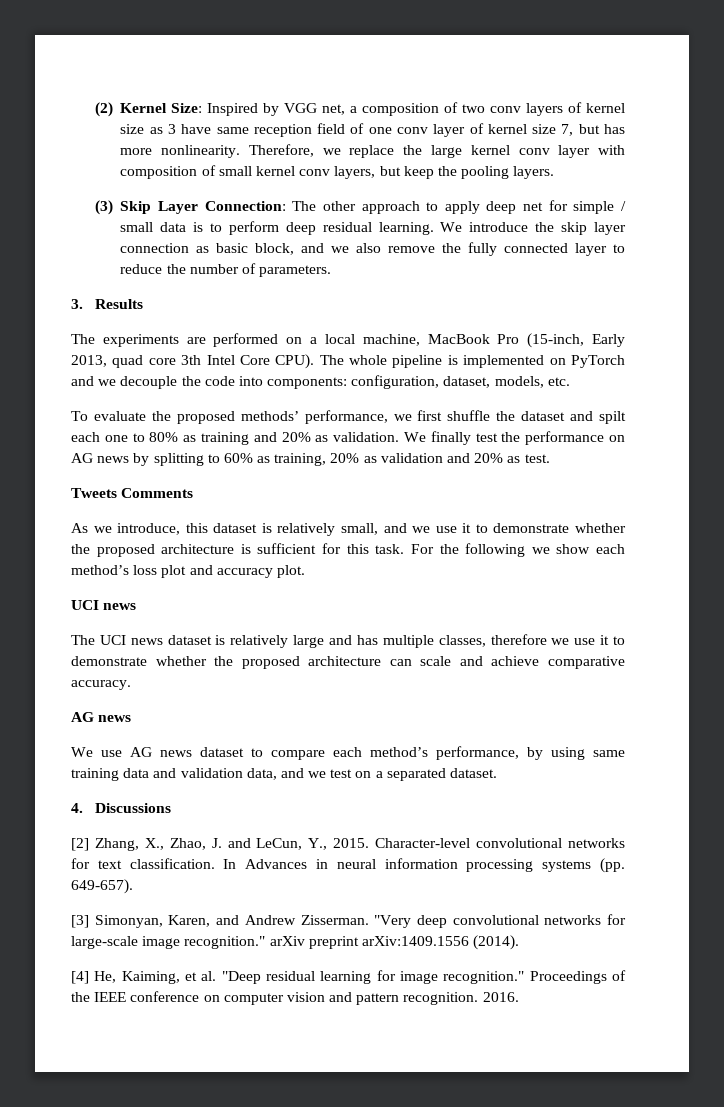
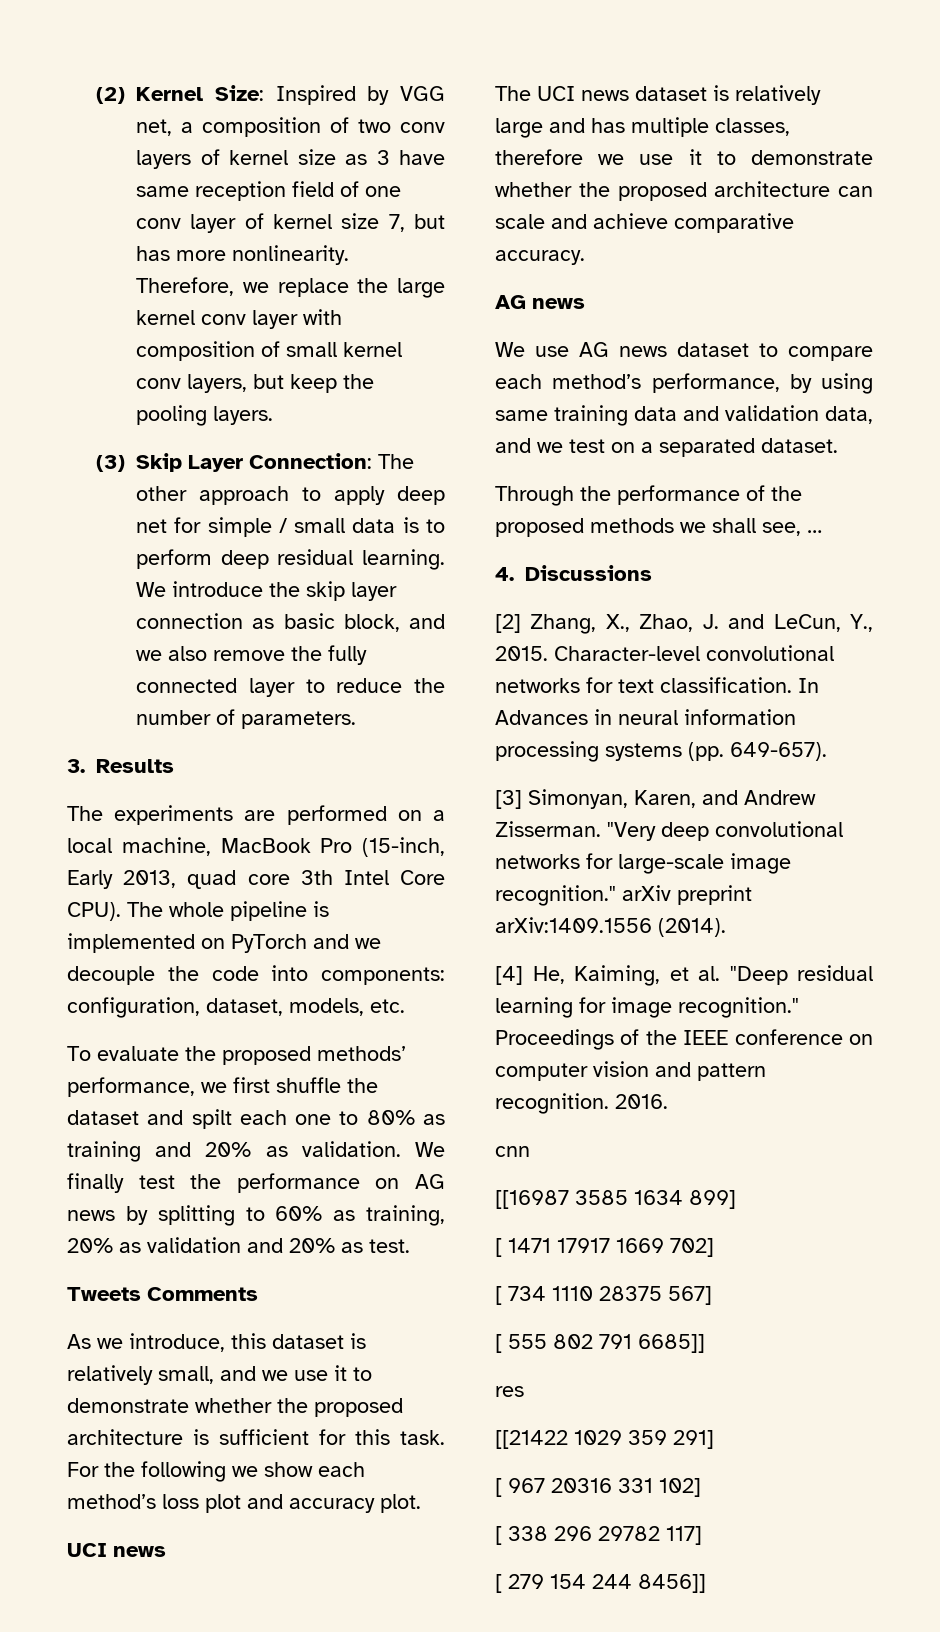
+ Through the performance of the proposed methods we shall see, …
+ cnn
+ [[16987 3585 1634 899]
+ [ 1471 17917 1669 702]
+ [ 734 1110 28375 567]
+ [ 555 802 791 6685]]
+ res
+ [[21422 1029 359 291]
+ [ 967 20316 331 102]
+ [ 338 296 29782 117]
+ [ 279 154 244 8456]]

